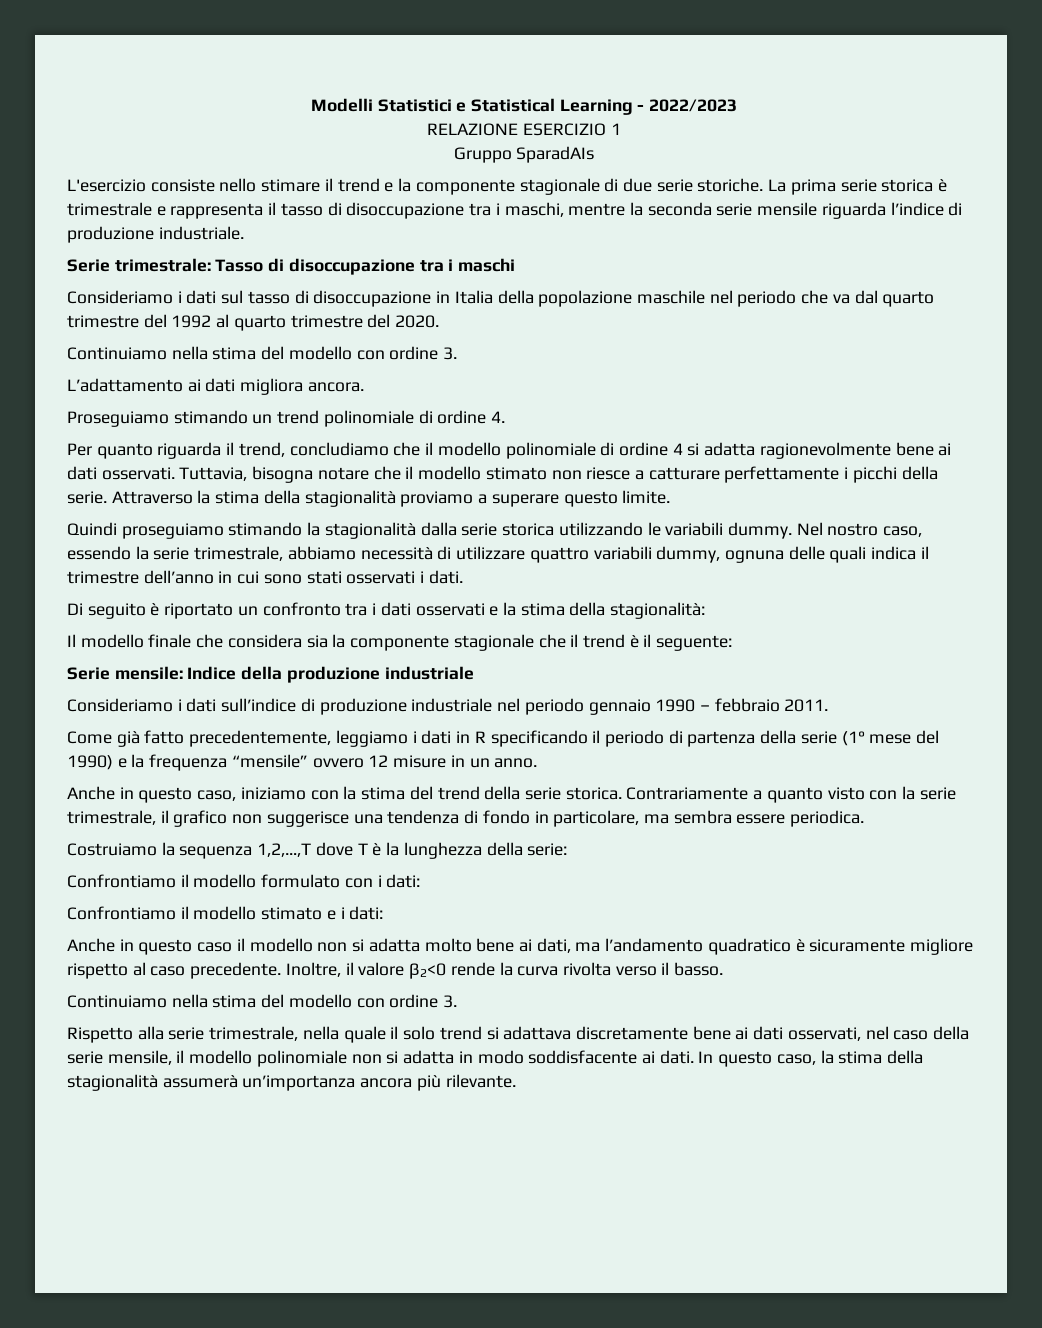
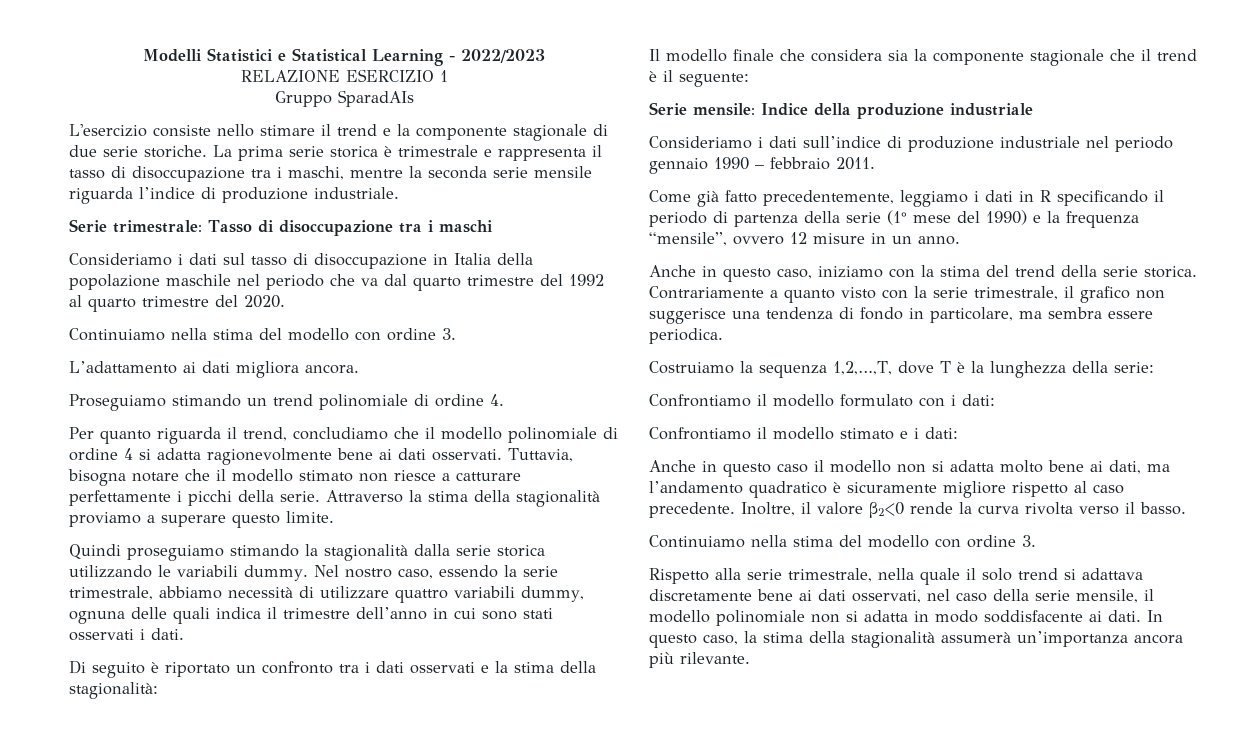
- Come già fatto precedentemente, leggiamo i dati in R specificando il periodo di partenza della serie (1° mese del 1990) e la frequenza “mensile” ovvero 12 misure in un anno.
+ Come già fatto precedentemente, leggiamo i dati in R specificando il periodo di partenza della serie (1° mese del 1990) e la frequenza “mensile”, ovvero 12 misure in un anno.
- Costruiamo la sequenza 1,2,…,T dove T è la lunghezza della serie:
+ Costruiamo la sequenza 1,2,…,T, dove T è la lunghezza della serie:

